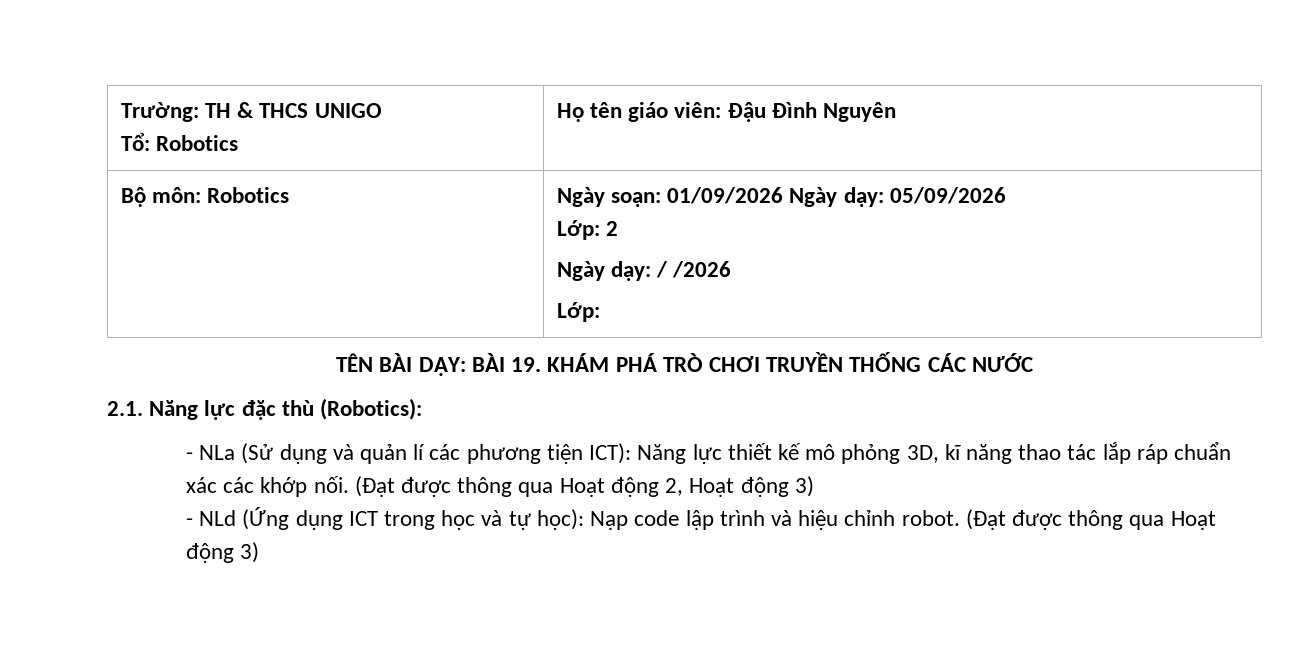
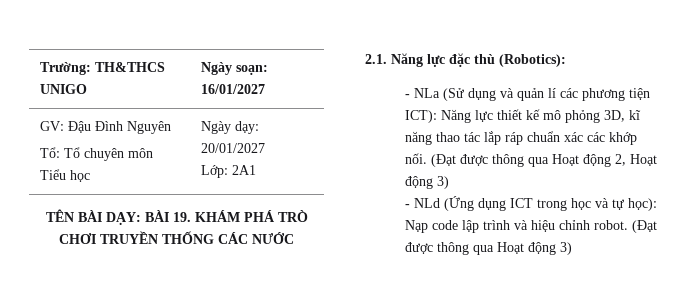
- Trường: TH & THCS UNIGO
- Tổ: Robotics | Họ tên giáo viên: Đậu Đình Nguyên
- Bộ môn: Robotics | Ngày soạn: 01/09/2026 Ngày dạy: 05/09/2026
- Lớp: 2
- Ngày dạy: / /2026
- Lớp:
+ Trường: TH&THCS UNIGO | Ngày soạn: 16/01/2027
+ GV: Đậu Đình Nguyên
+ Tổ: Tổ chuyên môn Tiểu học | Ngày dạy: 20/01/2027
+ Lớp: 2A1

